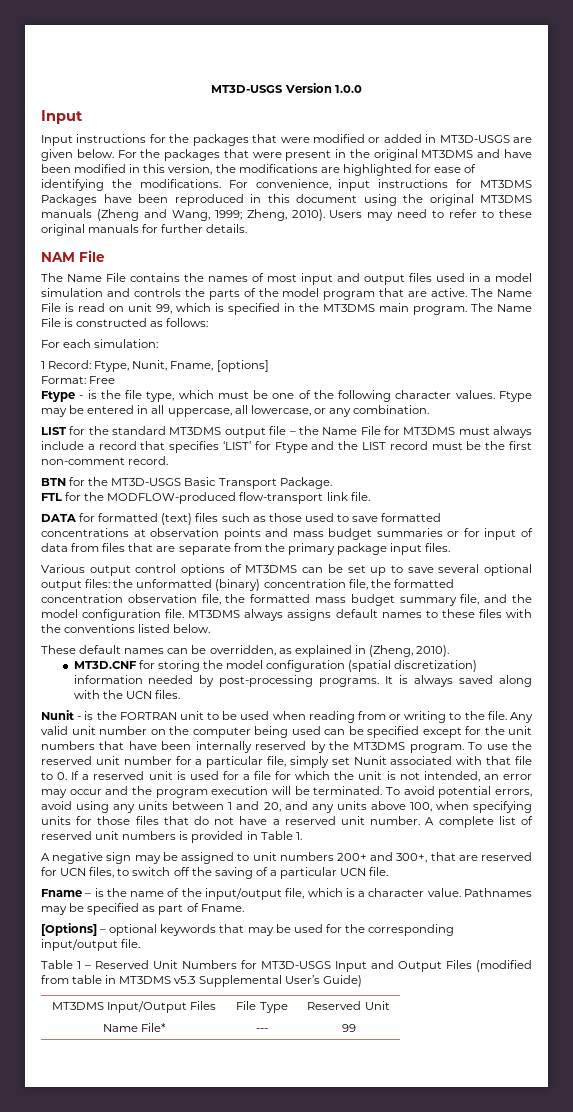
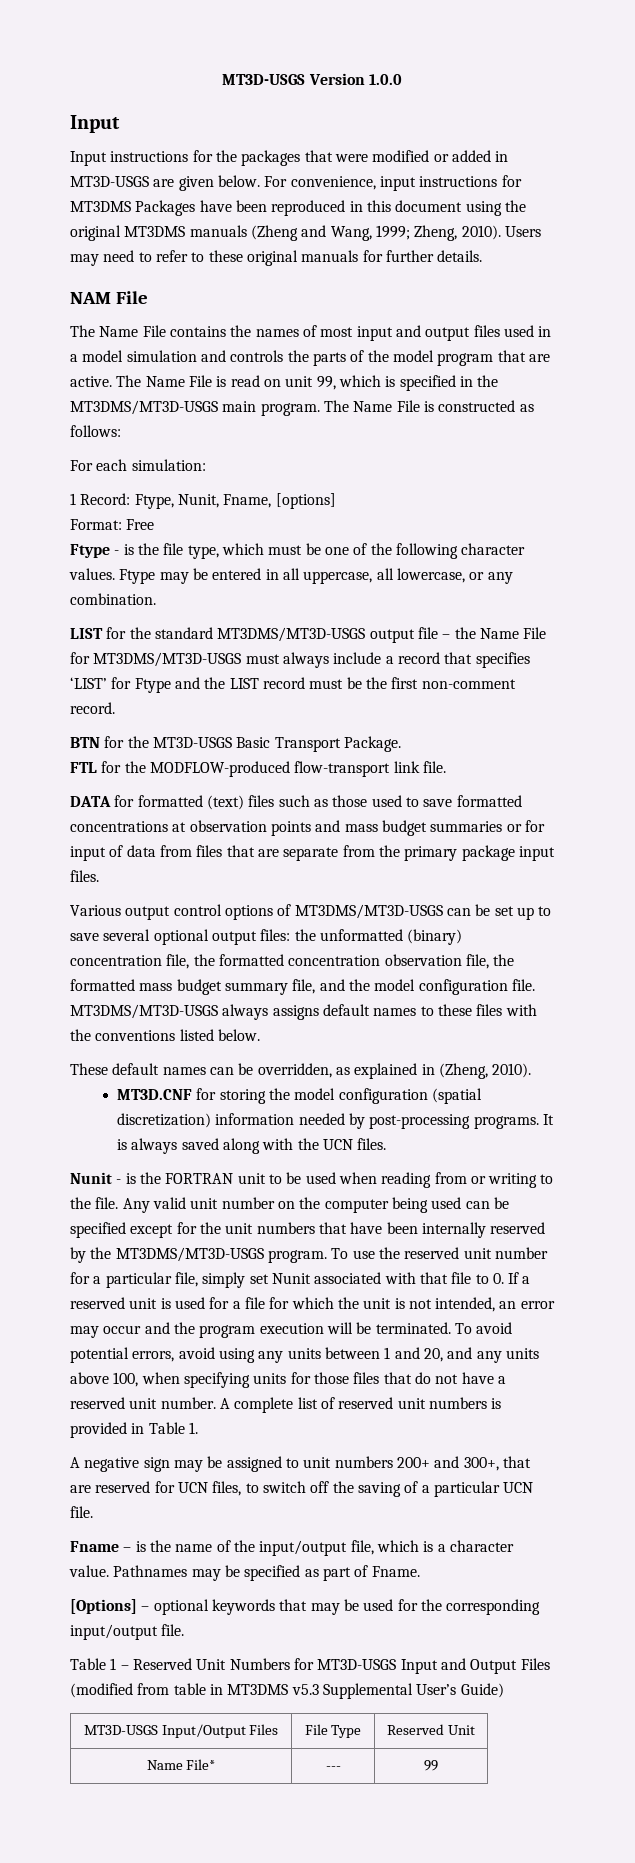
- For the packages that were present in the original MT3DMS and have been modified in this version, the modifications are highlighted for ease of identifying the modifications. For convenience, input instructions for MT3DMS Packages have been reproduced in this document using the original MT3DMS manuals (Zheng and Wang, 1999; Zheng, 2010).
+ For convenience, input instructions for MT3DMS Packages have been reproduced in this document using the original MT3DMS manuals (Zheng and Wang, 1999; Zheng, 2010).
- The Name File is read on unit 99, which is specified in the MT3DMS main program.
+ The Name File is read on unit 99, which is specified in the MT3DMS/MT3D-USGS main program.
- LIST for the standard MT3DMS output file – the Name File for MT3DMS must always include a record that specifies ‘LIST’ for Ftype and the LIST record must be the first non-comment record.
+ LIST for the standard MT3DMS/MT3D-USGS output file – the Name File for MT3DMS/MT3D-USGS must always include a record that specifies ‘LIST’ for Ftype and the LIST record must be the first non-comment record.
- Various output control options of MT3DMS can be set up to save several optional output files: the unformatted (binary) concentration file, the formatted concentration observation file, the formatted mass budget summary file, and the model configuration file.
+ Various output control options of MT3DMS/MT3D-USGS can be set up to save several optional output files: the unformatted (binary) concentration file, the formatted concentration observation file, the formatted mass budget summary file, and the model configuration file.
- MT3DMS always assigns default names to these files with the conventions listed below.
+ MT3DMS/MT3D-USGS always assigns default names to these files with the conventions listed below.
- Any valid unit number on the computer being used can be specified except for the unit numbers that have been internally reserved by the MT3DMS program.
+ Any valid unit number on the computer being used can be specified except for the unit numbers that have been internally reserved by the MT3DMS/MT3D-USGS program.
- MT3DMS Input/Output Files | File Type | Reserved Unit
+ MT3D-USGS Input/Output Files | File Type | Reserved Unit

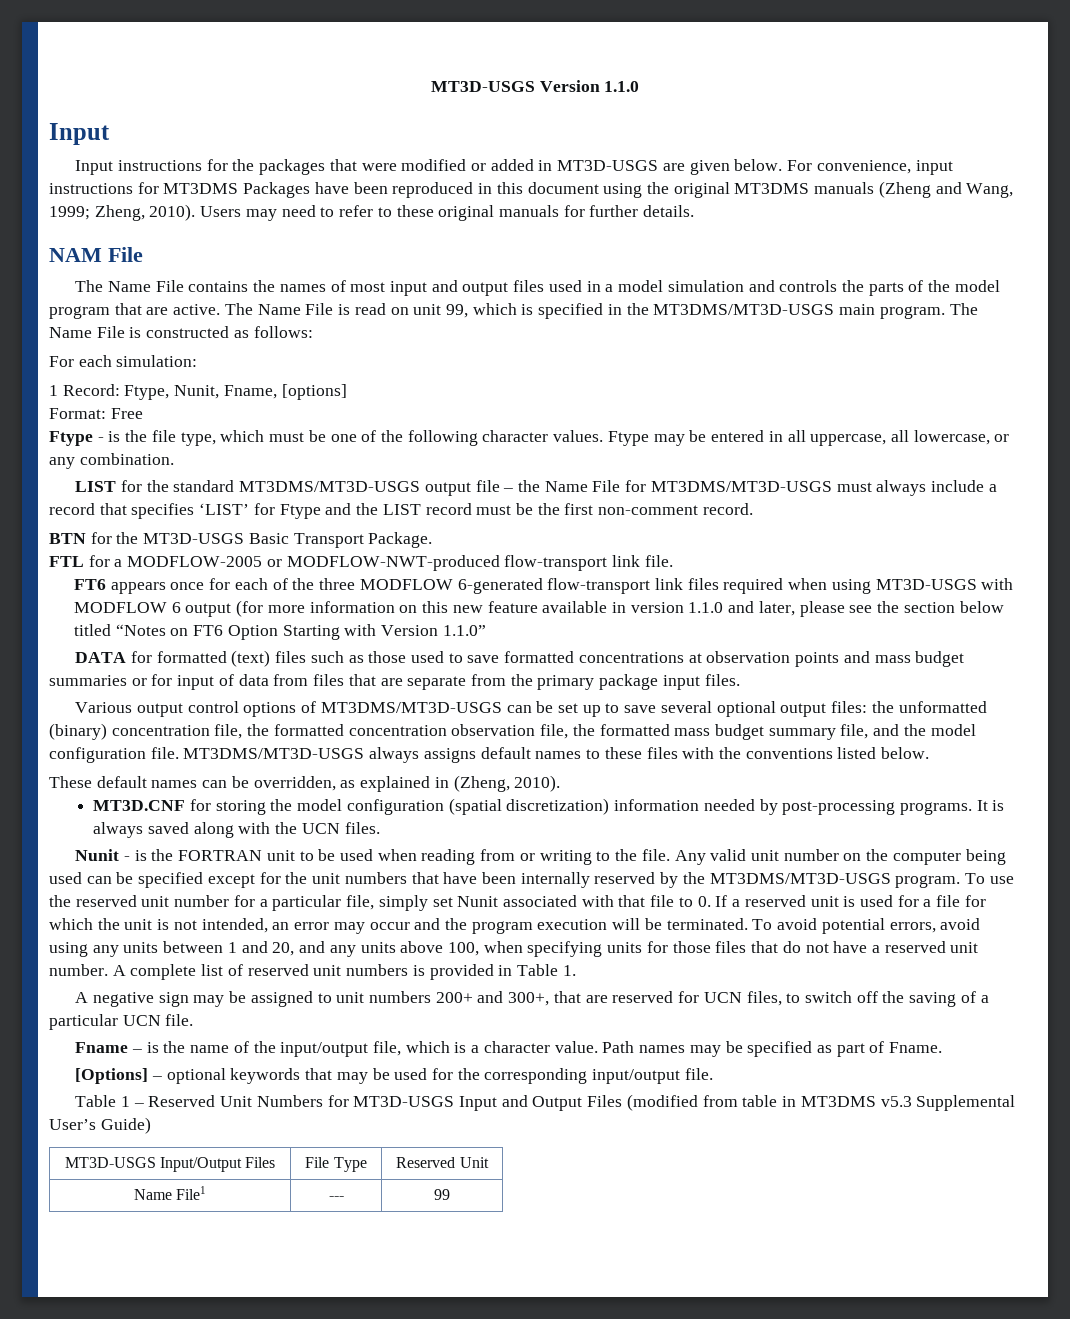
- MT3D-USGS Version 1.0.0
+ MT3D-USGS Version 1.1.0
- FTL for the MODFLOW-produced flow-transport link file.
+ FTL for a MODFLOW-2005 or MODFLOW-NWT-produced flow-transport link file.
+ FT6 appears once for each of the three MODFLOW 6-generated flow-transport link files required when using MT3D-USGS with MODFLOW 6 output (for more information on this new feature available in version 1.1.0 and later, please see the section below titled “Notes on FT6 Option Starting with Version 1.1.0”
- Pathnames may be specified as part of Fname.
+ Path names may be specified as part of Fname.
- Name File* | --- | 99
+ Name File1 | --- | 99

